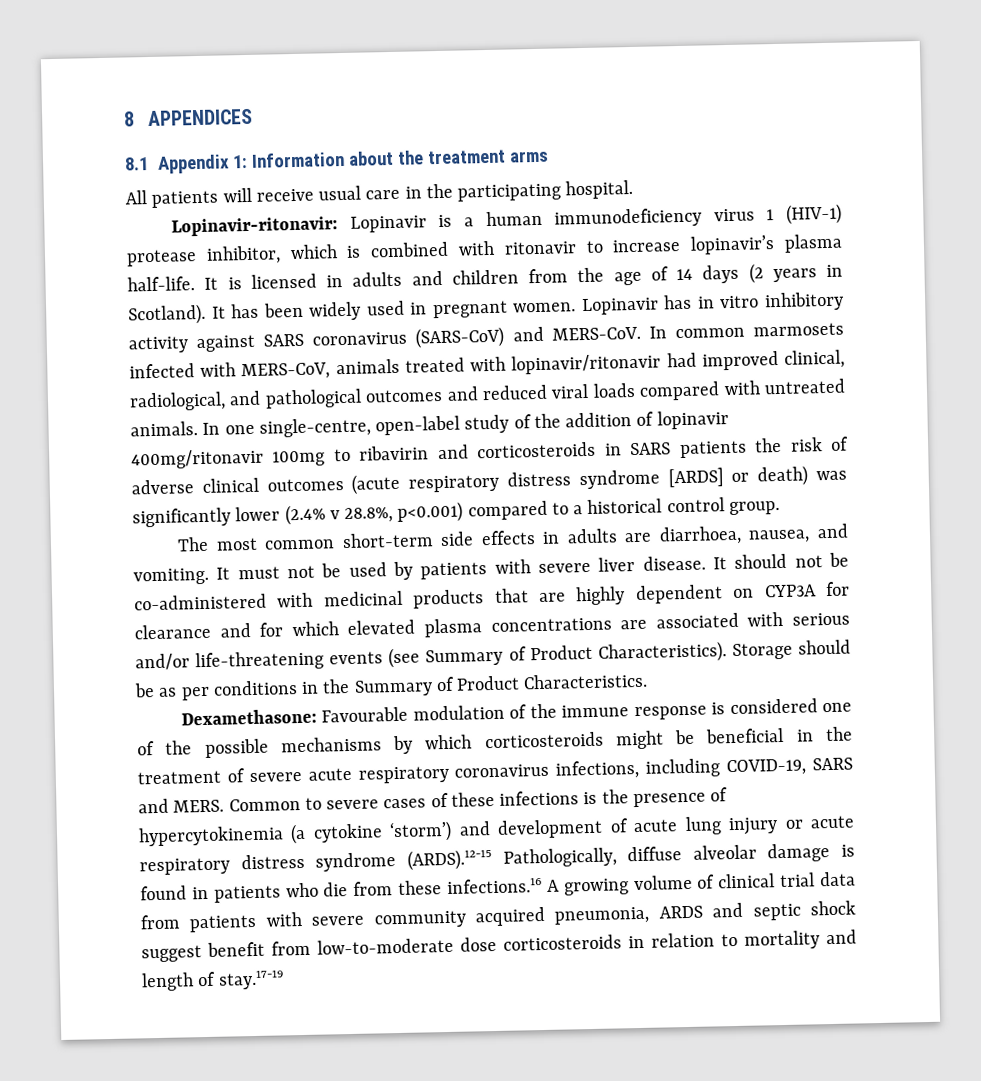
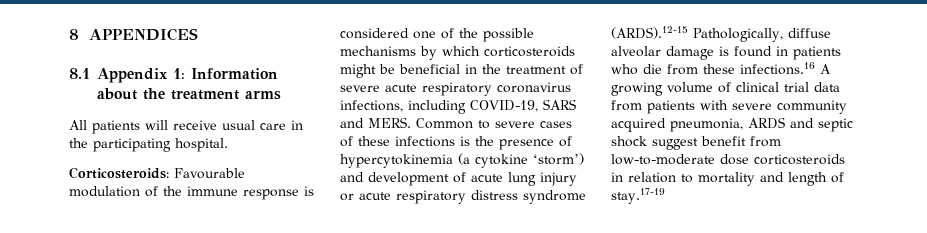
- Lopinavir-ritonavir: Lopinavir is a human immunodeficiency virus 1 (HIV-1) protease inhibitor, which is combined with ritonavir to increase lopinavir’s plasma half-life. It is licensed in adults and children from the age of 14 days (2 years in Scotland). It has been widely used in pregnant women. Lopinavir has in vitro inhibitory activity against SARS coronavirus (SARS-CoV) and MERS-CoV. In common marmosets infected with MERS-CoV, animals treated with lopinavir/ritonavir had improved clinical, radiological, and pathological outcomes and reduced viral loads compared with untreated animals. In one single-centre, open-label study of the addition of lopinavir 400mg/ritonavir 100mg to ribavirin and corticosteroids in SARS patients the risk of adverse clinical outcomes (acute respiratory distress syndrome [ARDS] or death) was significantly lower (2.4% v 28.8%, p<0.001) compared to a historical control group.
- The most common short-term side effects in adults are diarrhoea, nausea, and vomiting. It must not be used by patients with severe liver disease. It should not be co-administered with medicinal products that are highly dependent on CYP3A for clearance and for which elevated plasma concentrations are associated with serious and/or life-threatening events (see Summary of Product Characteristics). Storage should be as per conditions in the Summary of Product Characteristics.
- Dexamethasone: Favourable modulation of the immune response is considered one of the possible mechanisms by which corticosteroids might be beneficial in the treatment of severe acute respiratory coronavirus infections, including COVID-19, SARS and MERS.
+ Corticosteroids: Favourable modulation of the immune response is considered one of the possible mechanisms by which corticosteroids might be beneficial in the treatment of severe acute respiratory coronavirus infections, including COVID-19, SARS and MERS.

